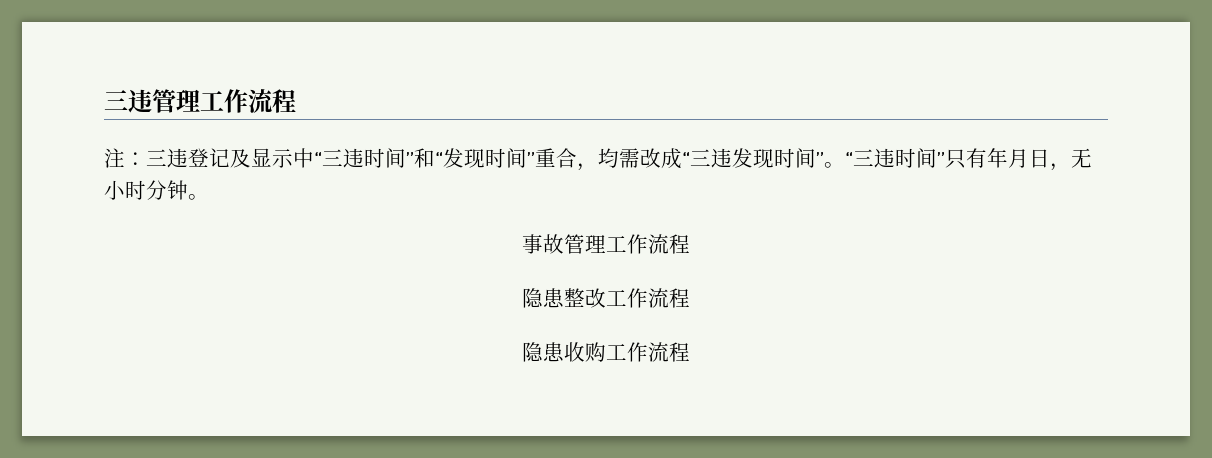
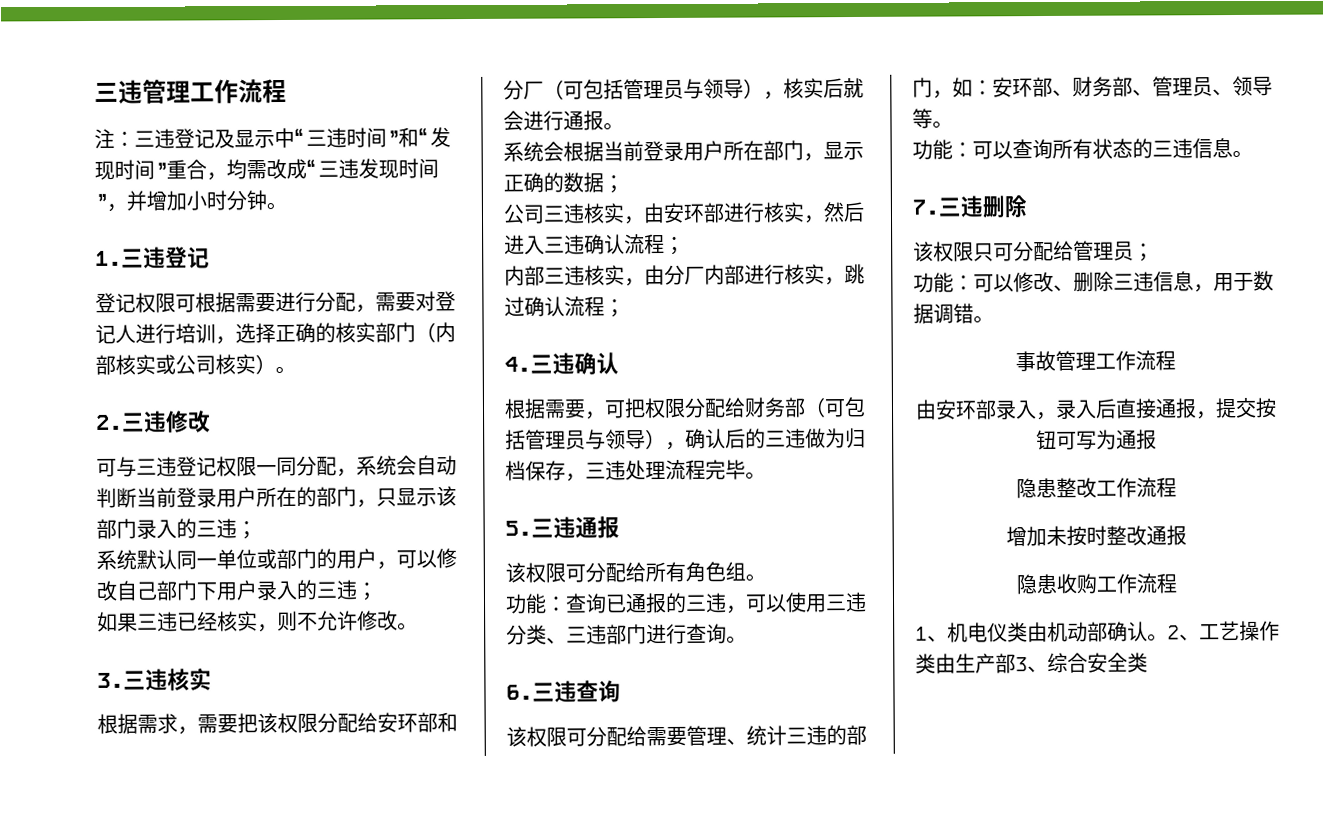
- 注：三违登记及显示中“三违时间”和“发现时间”重合，均需改成“三违发现时间”。“三违时间”只有年月日，无小时分钟。
+ 注：三违登记及显示中“三违时间”和“发现时间”重合，均需改成“三违发现时间”，并增加小时分钟。
+ 1.三违登记
+ 登记权限可根据需要进行分配，需要对登记人进行培训，选择正确的核实部门（内部核实或公司核实）。
+ 2.三违修改
+ 可与三违登记权限一同分配，系统会自动判断当前登录用户所在的部门，只显示该部门录入的三违；
+ 系统默认同一单位或部门的用户，可以修改自己部门下用户录入的三违；
+ 如果三违已经核实，则不允许修改。
+ 3.三违核实
+ 根据需求，需要把该权限分配给安环部和分厂（可包括管理员与领导），核实后就会进行通报。
+ 系统会根据当前登录用户所在部门，显示正确的数据；
+ 公司三违核实，由安环部进行核实，然后进入三违确认流程；
+ 内部三违核实，由分厂内部进行核实，跳过确认流程；
+ 4.三违确认
+ 根据需要，可把权限分配给财务部（可包括管理员与领导），确认后的三违做为归档保存，三违处理流程完毕。
+ 5.三违通报
+ 该权限可分配给所有角色组。
+ 功能：查询已通报的三违，可以使用三违分类、三违部门进行查询。
+ 6.三违查询
+ 该权限可分配给需要管理、统计三违的部门，如：安环部、财务部、管理员、领导等。
+ 功能：可以查询所有状态的三违信息。
+ 7.三违删除
+ 该权限只可分配给管理员；
+ 功能：可以修改、删除三违信息，用于数据调错。
  事故管理工作流程
+ 由安环部录入，录入后直接通报，提交按钮可写为通报
+ 增加未按时整改通报
+ 1、机电仪类由机动部确认。2、工艺操作类由生产部3、综合安全类

